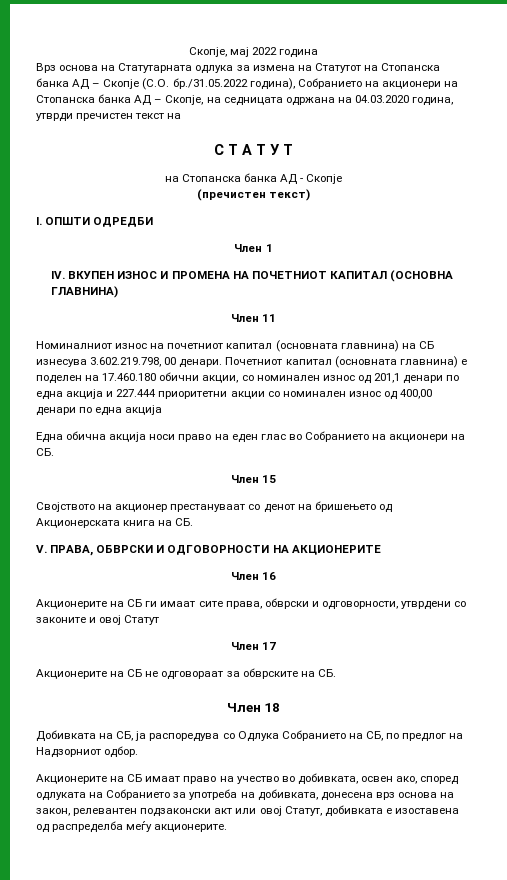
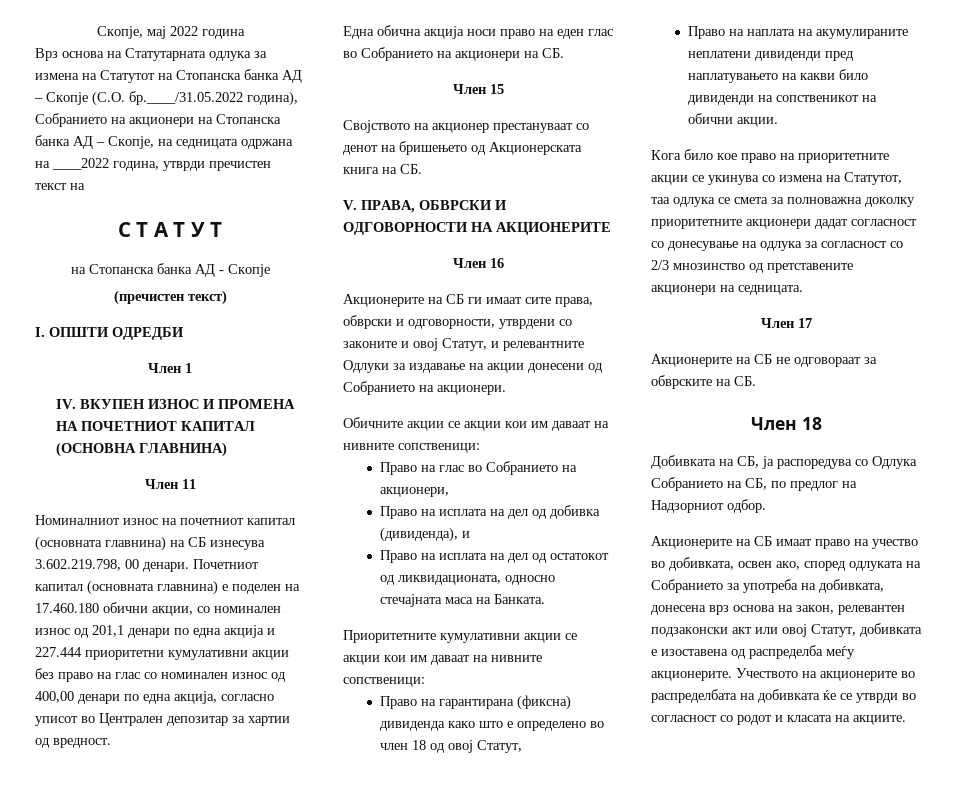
- Врз основа на Статутарната одлука за измена на Статутот на Стопанска банка АД – Скопје (С.О. бр./31.05.2022 година), Собранието на акционери на Стопанска банка АД – Скопје, на седницата одржана на 04.03.2020 година, утврди пречистен текст на
+ Врз основа на Статутарната одлука за измена на Статутот на Стопанска банка АД – Скопје (С.О. бр.____/31.05.2022 година), Собранието на акционери на Стопанска банка АД – Скопје, на седницата одржана на ____2022 година, утврди пречистен текст на
- Почетниот капитал (основната главнина) е поделен на 17.460.180 обични акции, со номинален износ од 201,1 денари по една акција и 227.444 приоритетни акции со номинален износ од 400,00 денари по една акција
+ Почетниот капитал (основната главнина) е поделен на 17.460.180 обични акции, со номинален износ од 201,1 денари по една акција и 227.444 приоритетни кумулативни акции без право на глас со номинален износ од 400,00 денари по една акција, согласно уписот во Централен депозитар за хартии од вредност.
- Акционерите на СБ ги имаат сите права, обврски и одговорности, утврдени со законите и овој Статут
+ Акционерите на СБ ги имаат сите права, обврски и одговорности, утврдени со законите и овој Статут, и релевантните Одлуки за издавање на акции донесени од Собранието на акционери.
+ Обичните акции се акции кои им даваат на нивните сопственици:
+ Право на глас во Собранието на акционери,
+ Право на исплата на дел од добивка (дивиденда), и
+ Право на исплата на дел од остатокот од ликвидационата, односно стечајната маса на Банката.
+ Приоритетните кумулативни акции се акции кои им даваат на нивните сопственици:
+ Право на гарантирана (фиксна) дивиденда како што е определено во член 18 од овој Статут,
+ Право на наплата на акумулираните неплатени дивиденди пред наплатувањето на какви било дивиденди на сопственикот на обични акции.
+ Кога било кое право на приоритетните акции се укинува со измена на Статутот, таа одлука се смета за полноважна доколку приоритетните акционери дадат согласност со донесување на одлука за согласност со 2/3 мнозинство од претставените акционери на седницата.
+ Учеството на акционерите во распределбата на добивката ќе се утврди во согласност со родот и класата на акциите.

